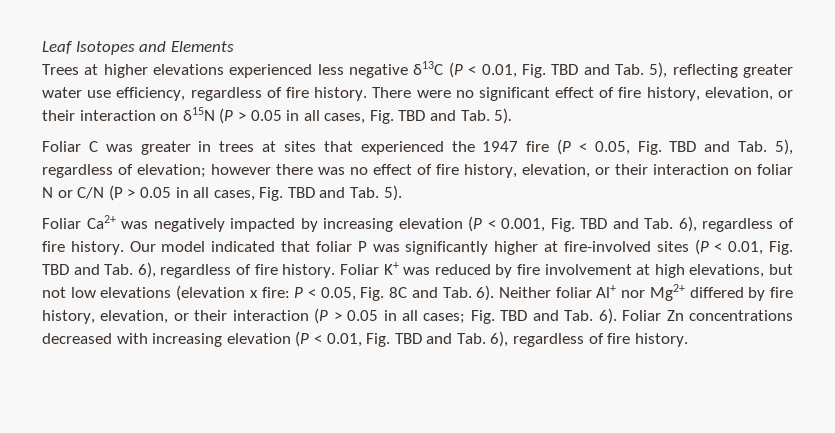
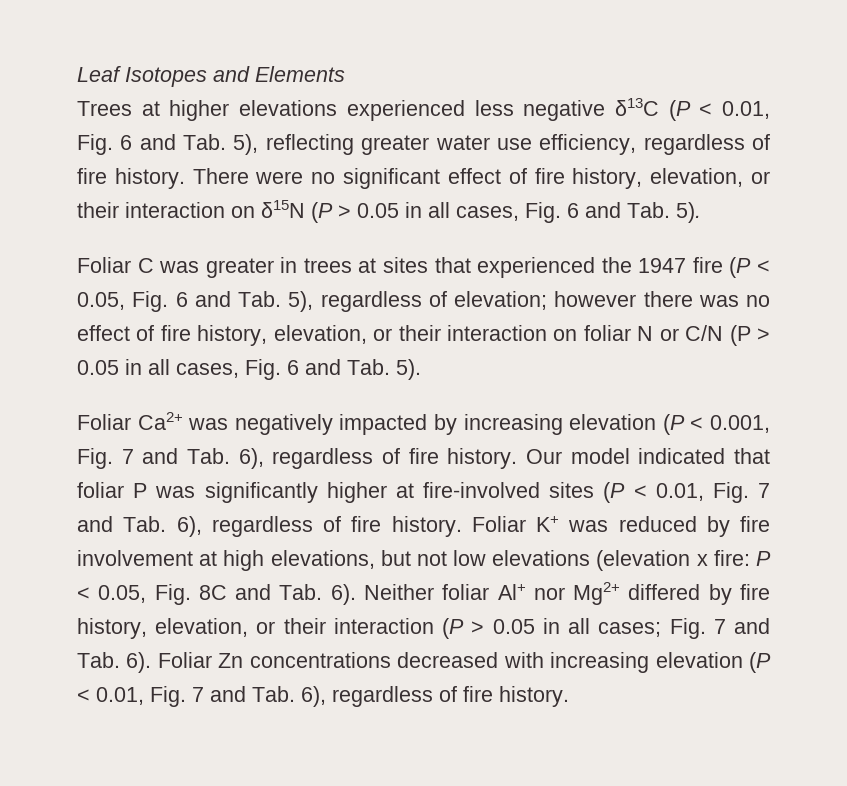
- Trees at higher elevations experienced less negative δ13C (P < 0.01, Fig. TBD and Tab. 5), reflecting greater water use efficiency, regardless of fire history.
+ Trees at higher elevations experienced less negative δ13C (P < 0.01, Fig. 6 and Tab. 5), reflecting greater water use efficiency, regardless of fire history.
- There were no significant effect of fire history, elevation, or their interaction on δ15N (P > 0.05 in all cases, Fig. TBD and Tab. 5).
+ There were no significant effect of fire history, elevation, or their interaction on δ15N (P > 0.05 in all cases, Fig. 6 and Tab. 5).
- Foliar C was greater in trees at sites that experienced the 1947 fire (P < 0.05, Fig. TBD and Tab. 5), regardless of elevation; however there was no effect of fire history, elevation, or their interaction on foliar N or C/N (P > 0.05 in all cases, Fig. TBD and Tab. 5).
+ Foliar C was greater in trees at sites that experienced the 1947 fire (P < 0.05, Fig. 6 and Tab. 5), regardless of elevation; however there was no effect of fire history, elevation, or their interaction on foliar N or C/N (P > 0.05 in all cases, Fig. 6 and Tab. 5).
- Foliar Ca2+ was negatively impacted by increasing elevation (P < 0.001, Fig. TBD and Tab. 6), regardless of fire history.
+ Foliar Ca2+ was negatively impacted by increasing elevation (P < 0.001, Fig. 7 and Tab. 6), regardless of fire history.
- Our model indicated that foliar P was significantly higher at fire-involved sites (P < 0.01, Fig. TBD and Tab. 6), regardless of fire history.
+ Our model indicated that foliar P was significantly higher at fire-involved sites (P < 0.01, Fig. 7 and Tab. 6), regardless of fire history.
- Neither foliar Al+ nor Mg2+ differed by fire history, elevation, or their interaction (P > 0.05 in all cases; Fig. TBD and Tab. 6).
+ Neither foliar Al+ nor Mg2+ differed by fire history, elevation, or their interaction (P > 0.05 in all cases; Fig. 7 and Tab. 6).
- Foliar Zn concentrations decreased with increasing elevation (P < 0.01, Fig. TBD and Tab. 6), regardless of fire history.
+ Foliar Zn concentrations decreased with increasing elevation (P < 0.01, Fig. 7 and Tab. 6), regardless of fire history.

